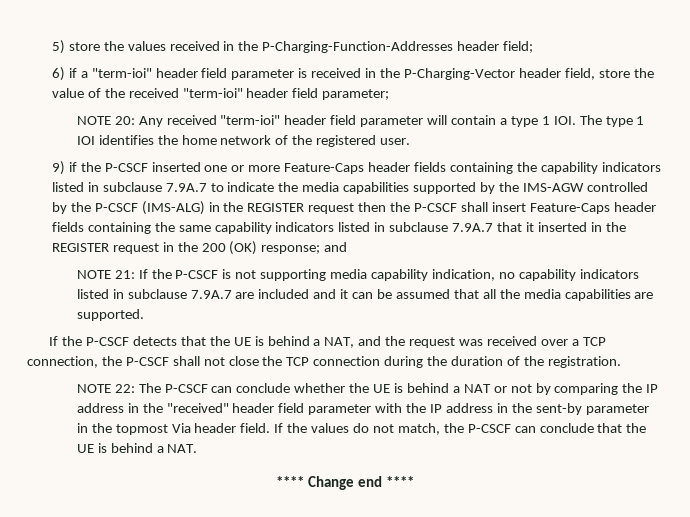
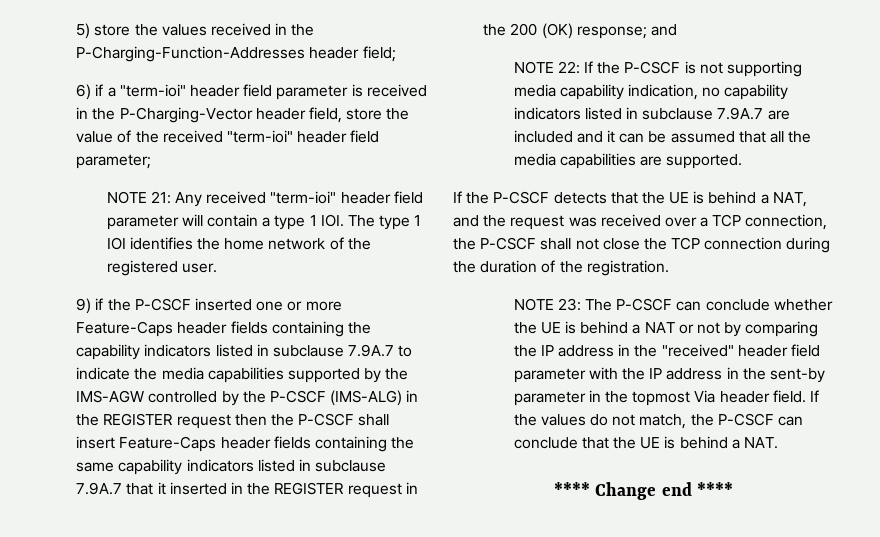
- NOTE 20: Any received "term-ioi" header field parameter will contain a type 1 IOI. The type 1 IOI identifies the home network of the registered user.
+ NOTE 21: Any received "term-ioi" header field parameter will contain a type 1 IOI. The type 1 IOI identifies the home network of the registered user.
- NOTE 21: If the P-CSCF is not supporting media capability indication, no capability indicators listed in subclause 7.9A.7 are included and it can be assumed that all the media capabilities are supported.
+ NOTE 22: If the P-CSCF is not supporting media capability indication, no capability indicators listed in subclause 7.9A.7 are included and it can be assumed that all the media capabilities are supported.
- NOTE 22: The P-CSCF can conclude whether the UE is behind a NAT or not by comparing the IP address in the "received" header field parameter with the IP address in the sent-by parameter in the topmost Via header field.
+ NOTE 23: The P-CSCF can conclude whether the UE is behind a NAT or not by comparing the IP address in the "received" header field parameter with the IP address in the sent-by parameter in the topmost Via header field.

